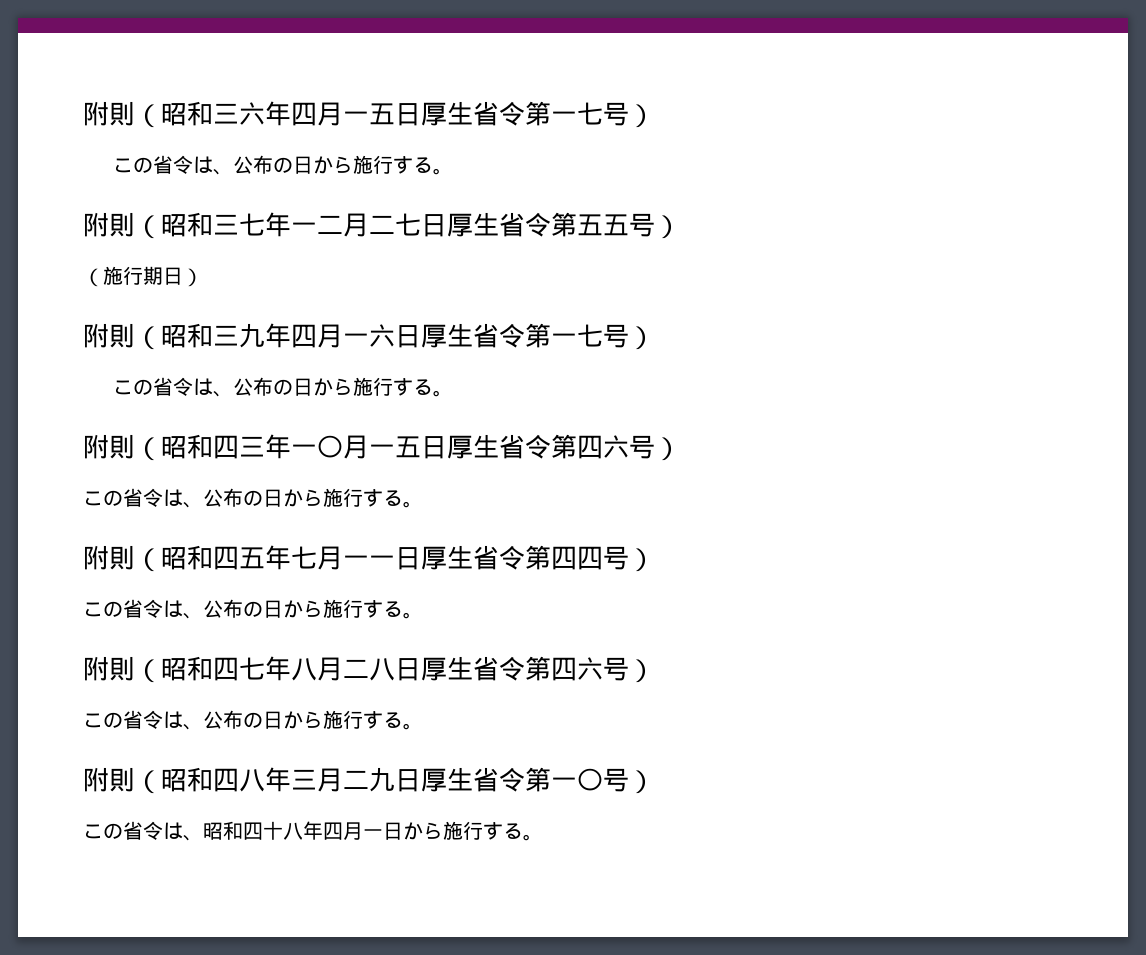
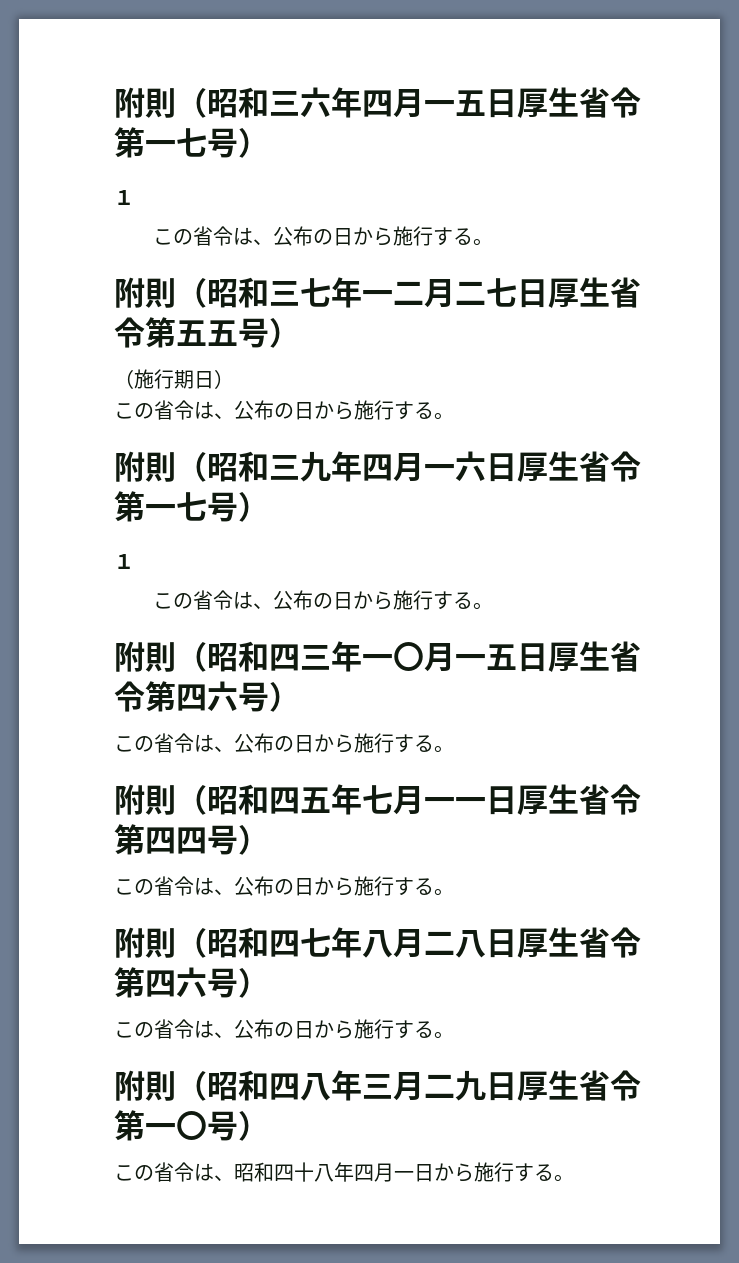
  附則（昭和三六年四月一五日厚生省令第一七号）
+ １
  （施行期日）
+ この省令は、公布の日から施行する。
  附則（昭和三九年四月一六日厚生省令第一七号）
+ １

